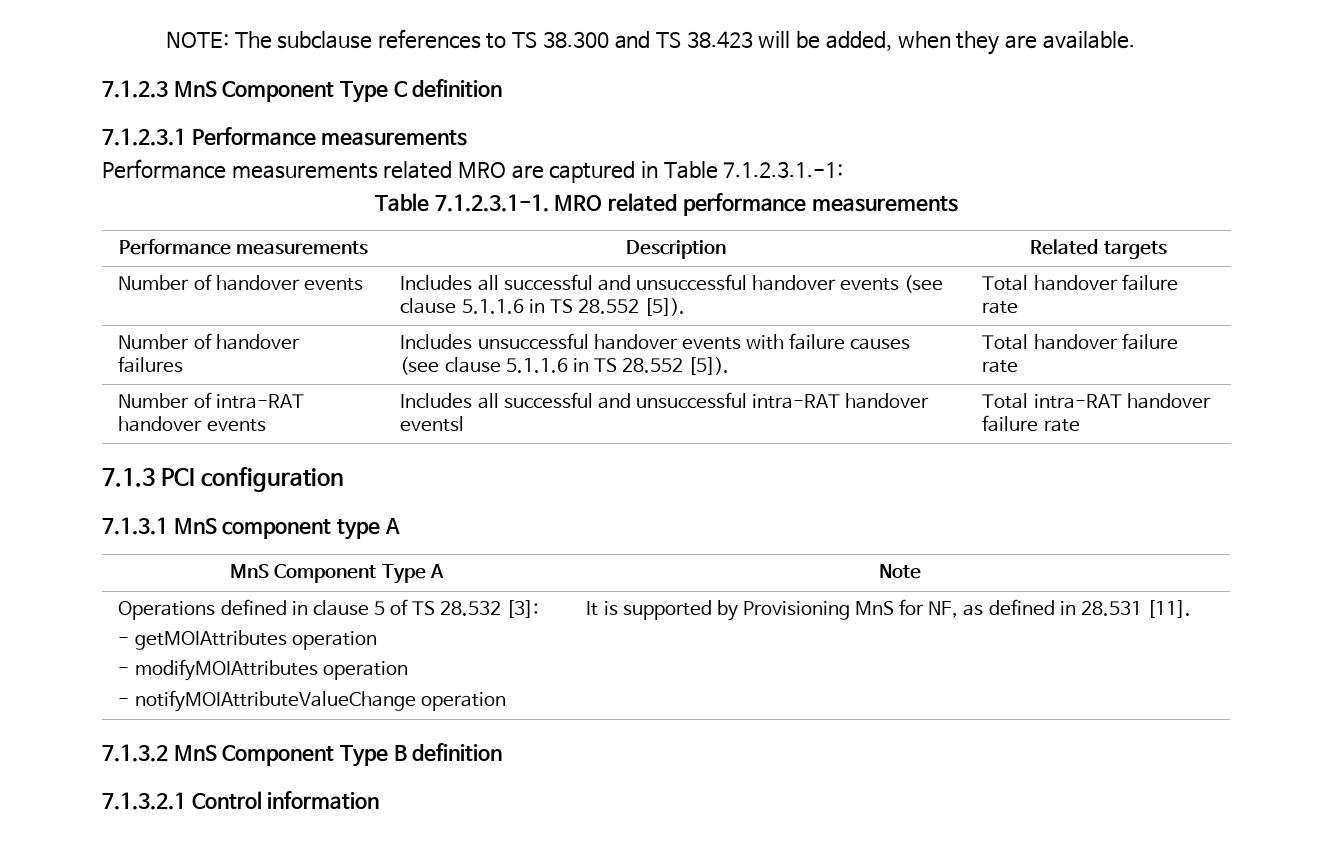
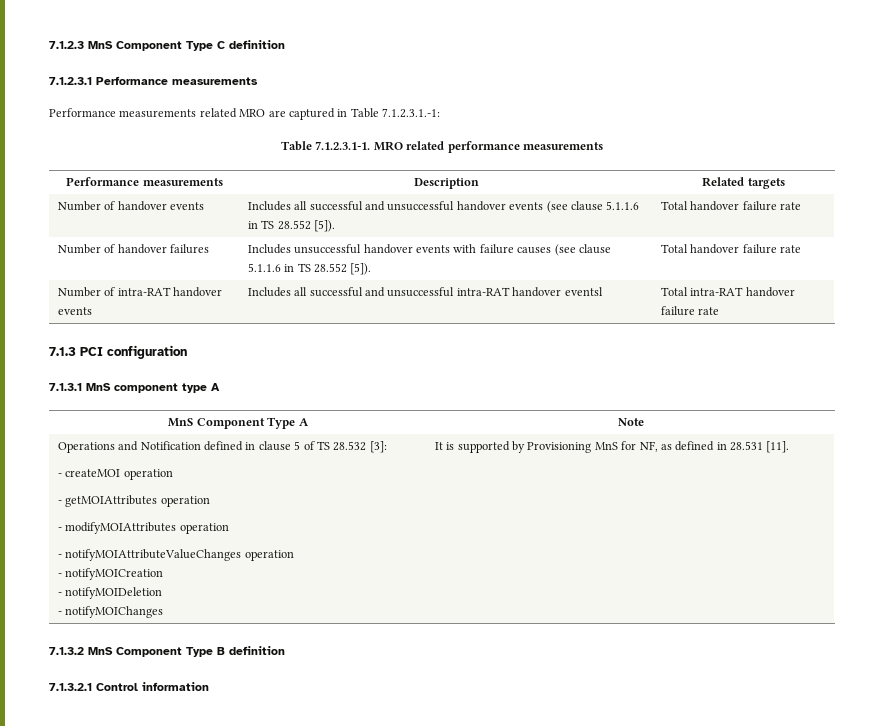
- NOTE: The subclause references to TS 38.300 and TS 38.423 will be added, when they are available.
- Operations defined in clause 5 of TS 28.532 [3]:
+ Operations and Notification defined in clause 5 of TS 28.532 [3]:
+ - createMOI operation
- - notifyMOIAttributeValueChange operation
+ - notifyMOIAttributeValueChanges operation
+ - notifyMOICreation
+ - notifyMOIDeletion
+ - notifyMOIChanges

